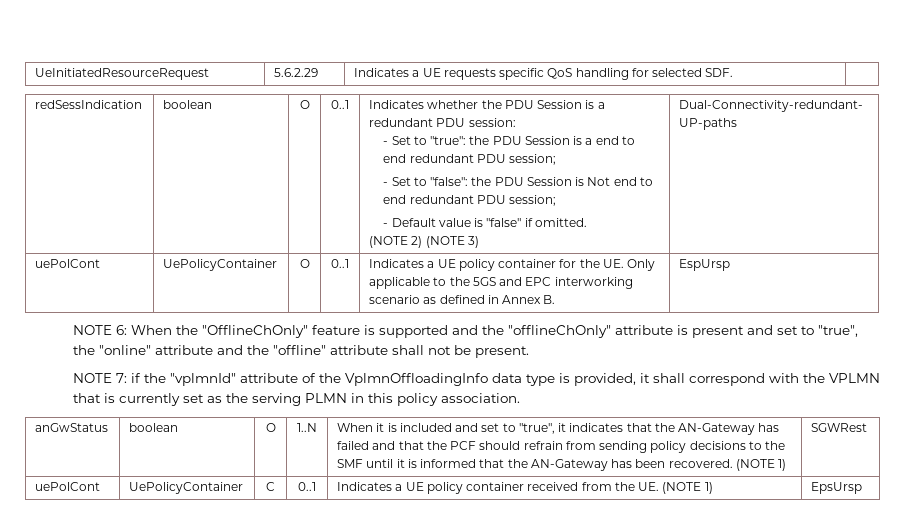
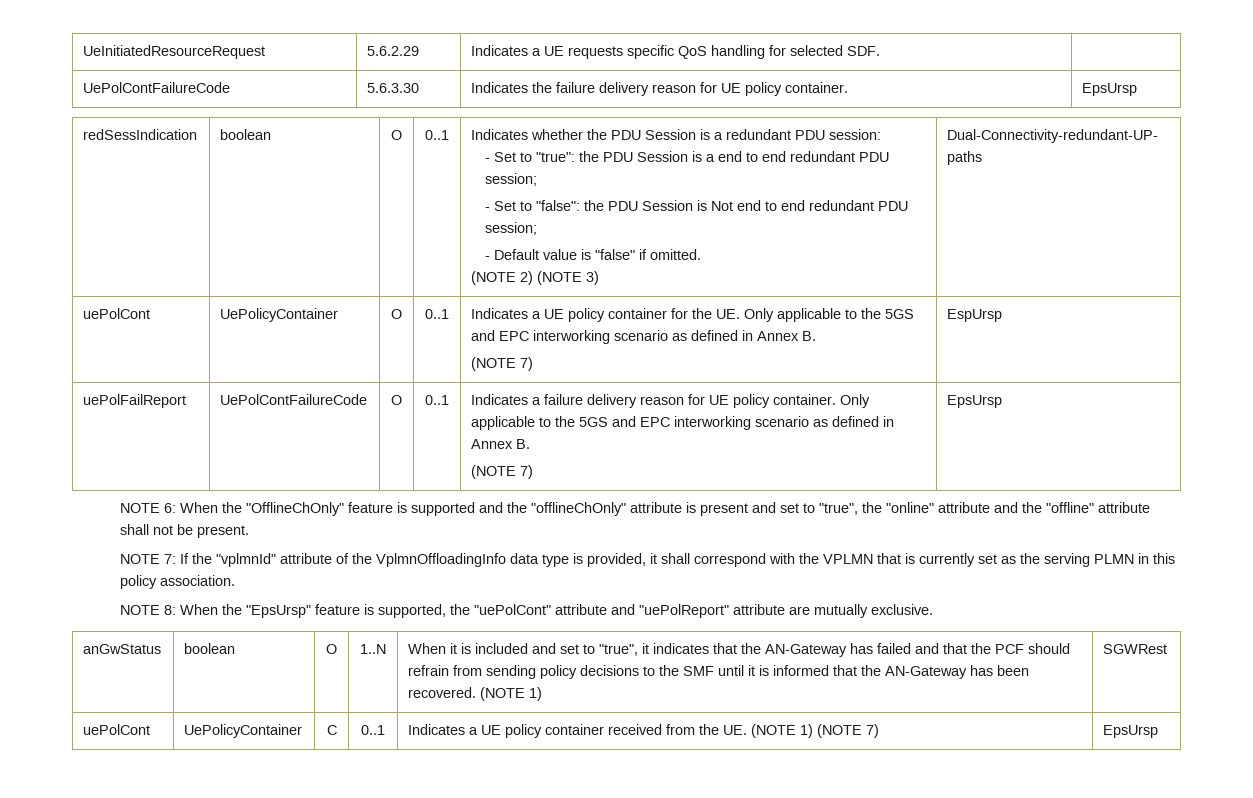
+ UePolContFailureCode | 5.6.3.30 | Indicates the failure delivery reason for UE policy container. | EpsUrsp
- uePolCont | UePolicyContainer | O | 0..1 | Indicates a UE policy container for the UE. Only applicable to the 5GS and EPC interworking scenario as defined in Annex B. | EspUrsp
+ uePolCont | UePolicyContainer | O | 0..1 | Indicates a UE policy container for the UE. Only applicable to the 5GS and EPC interworking scenario as defined in Annex B.
+ (NOTE 7) | EspUrsp
+ uePolFailReport | UePolContFailureCode | O | 0..1 | Indicates a failure delivery reason for UE policy container. Only applicable to the 5GS and EPC interworking scenario as defined in Annex B.
+ (NOTE 7) | EpsUrsp
- NOTE 7: if the "vplmnId" attribute of the VplmnOffloadingInfo data type is provided, it shall correspond with the VPLMN that is currently set as the serving PLMN in this policy association.
+ NOTE 7: If the "vplmnId" attribute of the VplmnOffloadingInfo data type is provided, it shall correspond with the VPLMN that is currently set as the serving PLMN in this policy association.
+ NOTE 8: When the "EpsUrsp" feature is supported, the "uePolCont" attribute and "uePolReport" attribute are mutually exclusive.
- uePolCont | UePolicyContainer | C | 0..1 | Indicates a UE policy container received from the UE. (NOTE 1) | EpsUrsp
+ uePolCont | UePolicyContainer | C | 0..1 | Indicates a UE policy container received from the UE. (NOTE 1) (NOTE 7) | EpsUrsp

